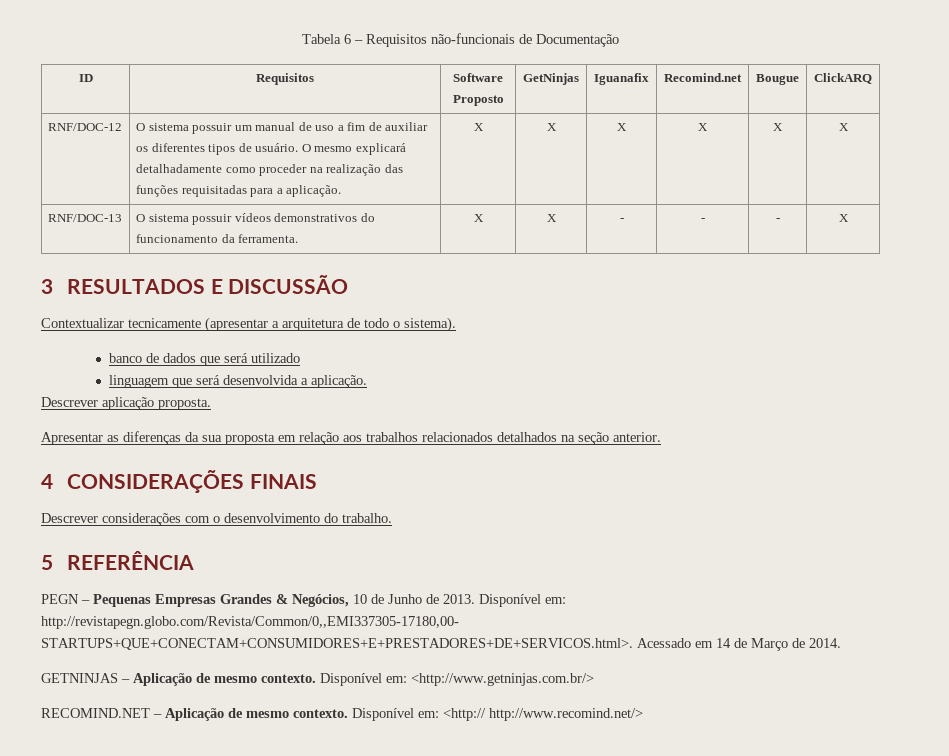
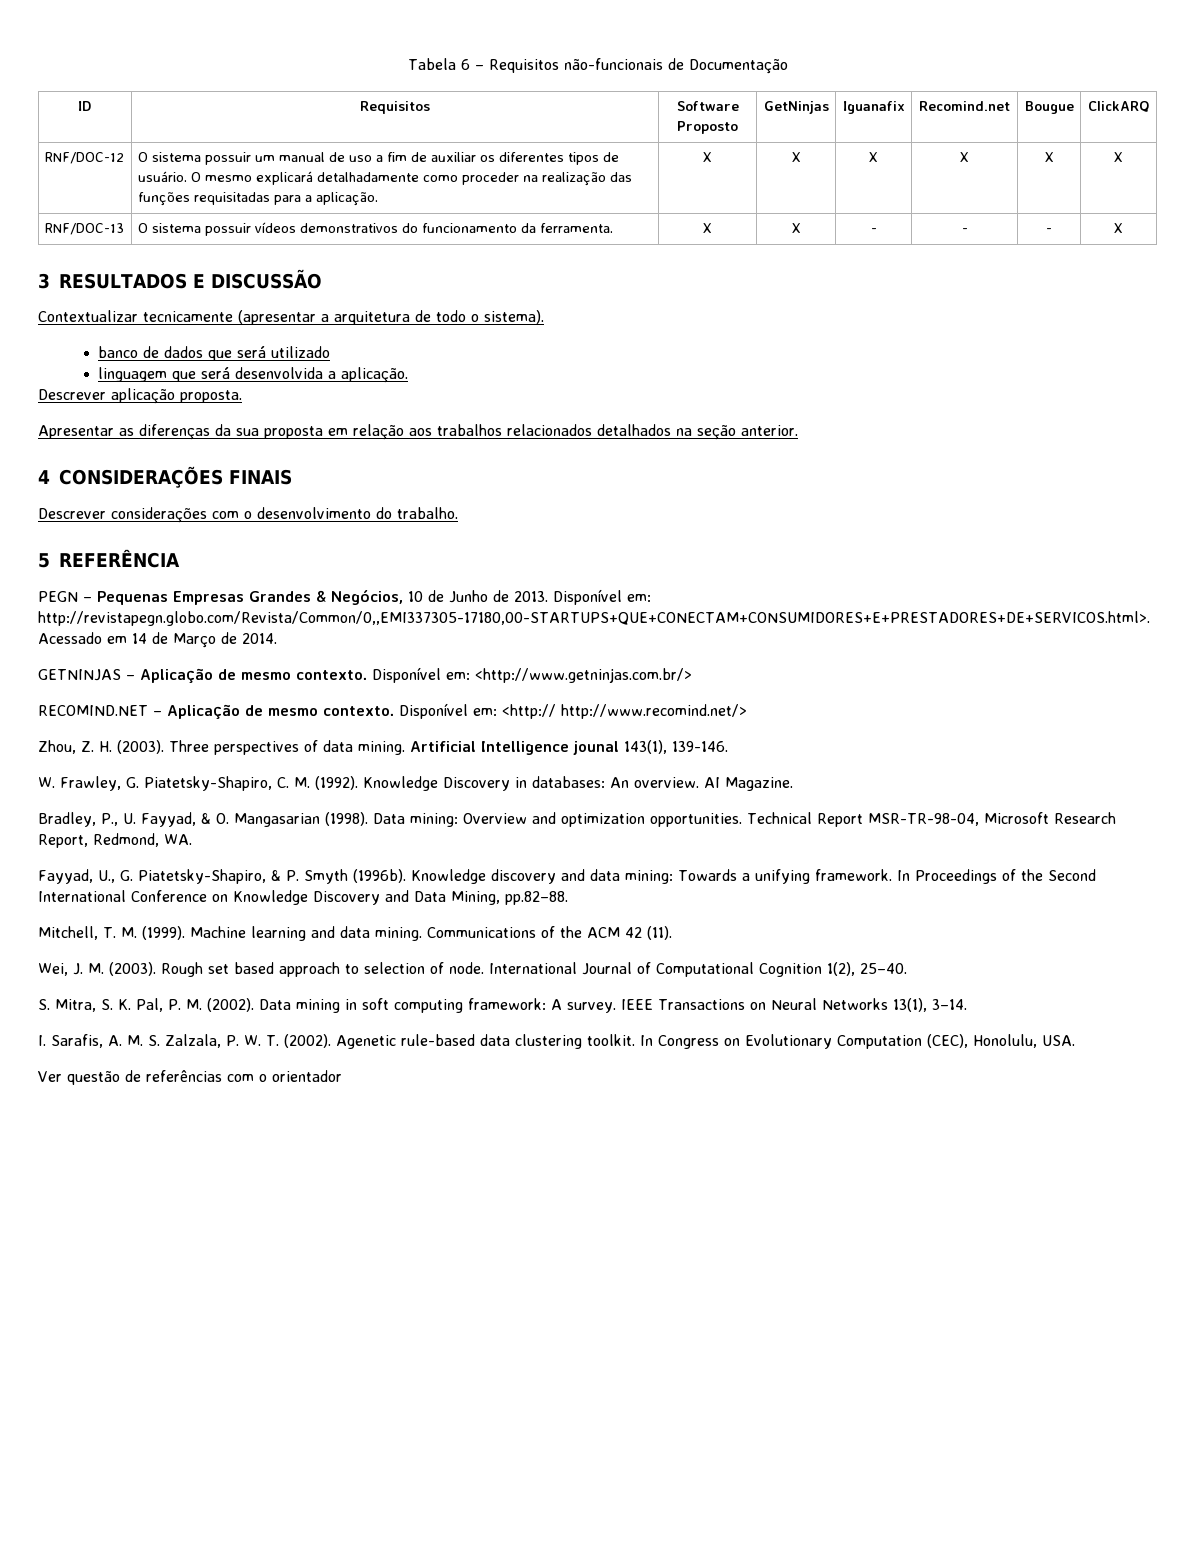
+ Zhou, Z. H. (2003). Three perspectives of data mining. Artificial Intelligence jounal 143(1), 139-146.
+ W. Frawley, G. Piatetsky-Shapiro, C. M. (1992). Knowledge Discovery in databases: An overview. AI Magazine.
+ Bradley, P., U. Fayyad, & O. Mangasarian (1998). Data mining: Overview and optimization opportunities. Technical Report MSR-TR-98-04, Microsoft Research Report, Redmond, WA.
+ Fayyad, U., G. Piatetsky-Shapiro, & P. Smyth (1996b). Knowledge discovery and data mining: Towards a unifying framework. In Proceedings of the Second International Conference on Knowledge Discovery and Data Mining, pp.82–88.
+ Mitchell, T. M. (1999). Machine learning and data mining. Communications of the ACM 42 (11).
+ Wei, J. M. (2003). Rough set based approach to selection of node. International Journal of Computational Cognition 1(2), 25–40.
+ S. Mitra, S. K. Pal, P. M. (2002). Data mining in soft computing framework: A survey. IEEE Transactions on Neural Networks 13(1), 3–14.
+ I. Sarafis, A. M. S. Zalzala, P. W. T. (2002). Agenetic rule-based data clustering toolkit. In Congress on Evolutionary Computation (CEC), Honolulu, USA.
+ Ver questão de referências com o orientador

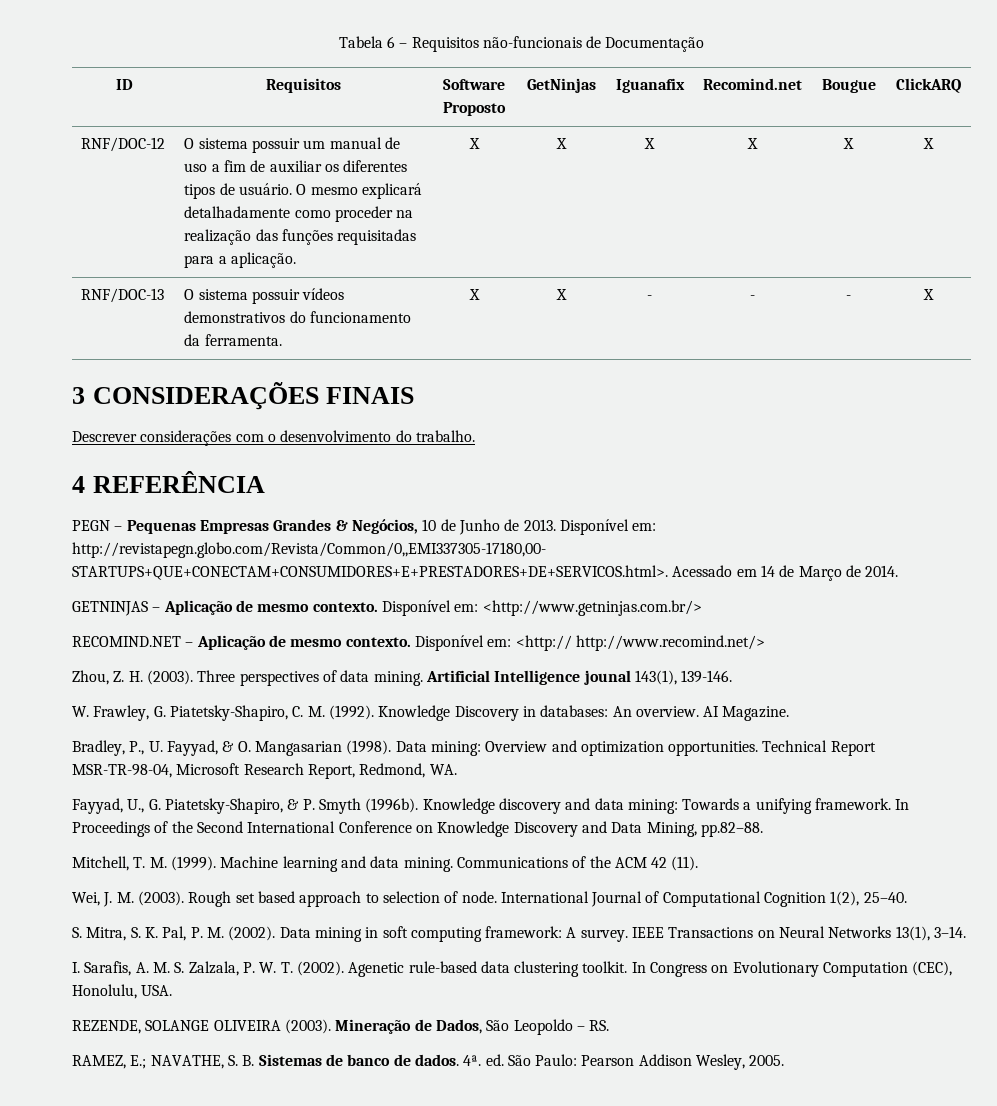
- 3 RESULTADOS E DISCUSSÃO
- Contextualizar tecnicamente (apresentar a arquitetura de todo o sistema).
- banco de dados que será utilizado
- linguagem que será desenvolvida a aplicação.
- Descrever aplicação proposta.
- Apresentar as diferenças da sua proposta em relação aos trabalhos relacionados detalhados na seção anterior.
- 4 CONSIDERAÇÕES FINAIS
+ 3 CONSIDERAÇÕES FINAIS
- 5 REFERÊNCIA
+ 4 REFERÊNCIA
- Ver questão de referências com o orientador
+ REZENDE, SOLANGE OLIVEIRA (2003). Mineração de Dados, São Leopoldo – RS.
+ RAMEZ, E.; NAVATHE, S. B. Sistemas de banco de dados. 4ª. ed. São Paulo: Pearson Addison Wesley, 2005.

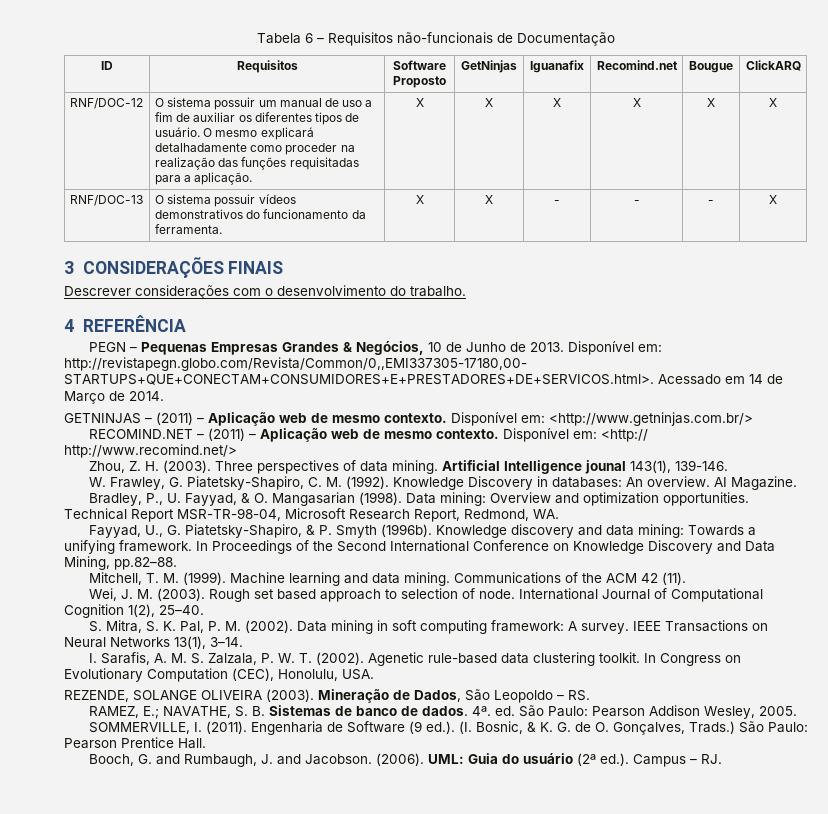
- GETNINJAS – Aplicação de mesmo contexto.
+ GETNINJAS – (2011) – Aplicação web de mesmo contexto.
- RECOMIND.NET – Aplicação de mesmo contexto.
+ RECOMIND.NET – (2011) – Aplicação web de mesmo contexto.
+ SOMMERVILLE, I. (2011). Engenharia de Software (9 ed.). (I. Bosnic, & K. G. de O. Gonçalves, Trads.) São Paulo: Pearson Prentice Hall.
+ Booch, G. and Rumbaugh, J. and Jacobson. (2006). UML: Guia do usuário (2ª ed.). Campus – RJ.

